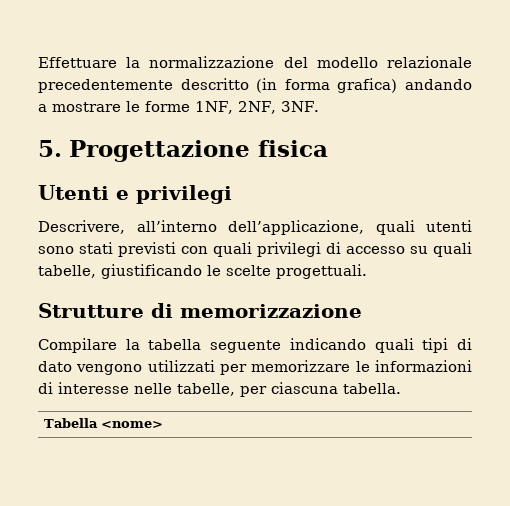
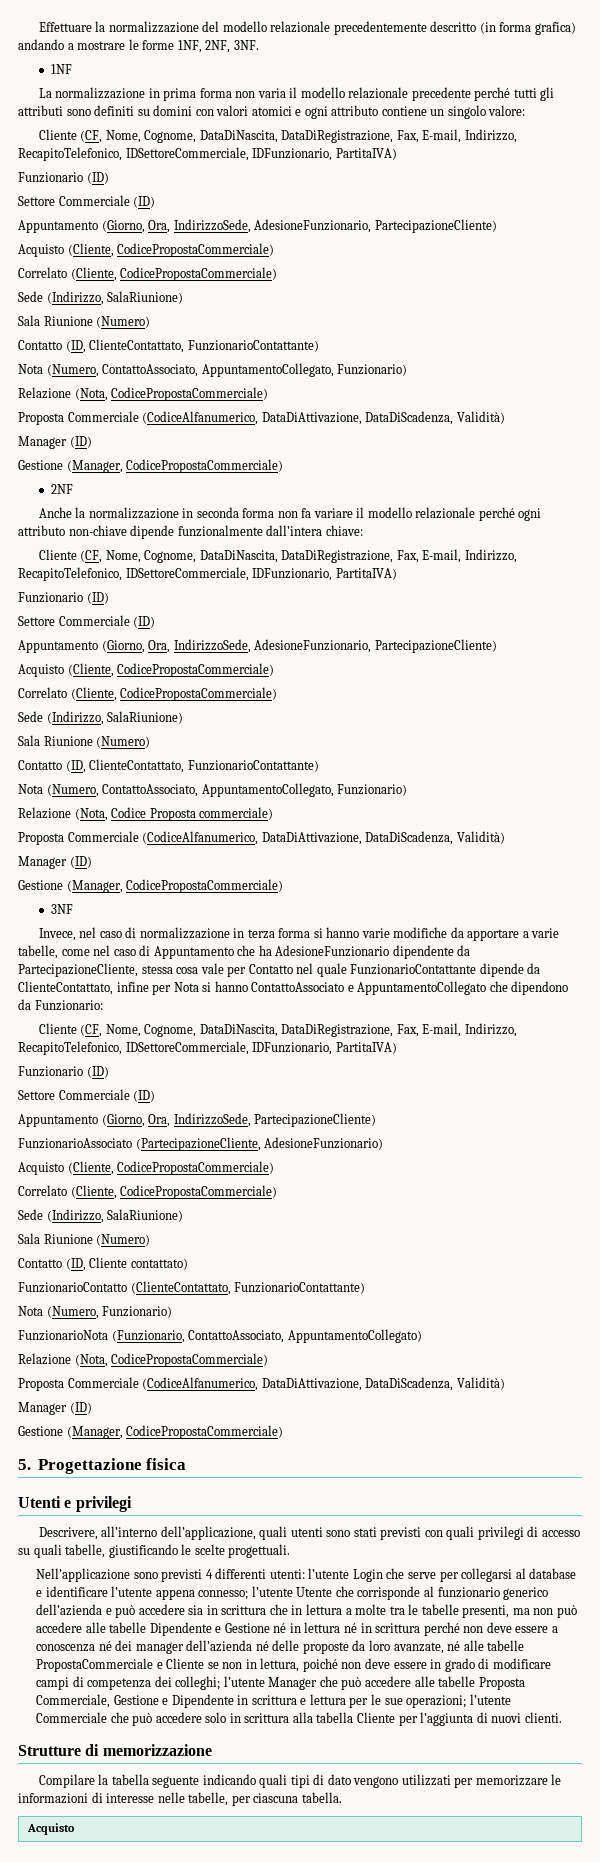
+ 1NF
+ La normalizzazione in prima forma non varia il modello relazionale precedente perché tutti gli attributi sono definiti su domini con valori atomici e ogni attributo contiene un singolo valore:
+ Cliente (CF, Nome, Cognome, DataDiNascita, DataDiRegistrazione, Fax, E-mail, Indirizzo, RecapitoTelefonico, IDSettoreCommerciale, IDFunzionario, PartitaIVA)
+ Funzionario (ID)
+ Settore Commerciale (ID)
+ Appuntamento (Giorno, Ora, IndirizzoSede, AdesioneFunzionario, PartecipazioneCliente)
+ Acquisto (Cliente, CodicePropostaCommerciale)
+ Correlato (Cliente, CodicePropostaCommerciale)
+ Sede (Indirizzo, SalaRiunione)
+ Sala Riunione (Numero)
+ Contatto (ID, ClienteContattato, FunzionarioContattante)
+ Nota (Numero, ContattoAssociato, AppuntamentoCollegato, Funzionario)
+ Relazione (Nota, CodicePropostaCommerciale)
+ Proposta Commerciale (CodiceAlfanumerico, DataDiAttivazione, DataDiScadenza, Validità)
+ Manager (ID)
+ Gestione (Manager, CodicePropostaCommerciale)
+ 2NF
+ Anche la normalizzazione in seconda forma non fa variare il modello relazionale perché ogni attributo non-chiave dipende funzionalmente dall’intera chiave:
+ Cliente (CF, Nome, Cognome, DataDiNascita, DataDiRegistrazione, Fax, E-mail, Indirizzo, RecapitoTelefonico, IDSettoreCommerciale, IDFunzionario, PartitaIVA)
+ Funzionario (ID)
+ Settore Commerciale (ID)
+ Appuntamento (Giorno, Ora, IndirizzoSede, AdesioneFunzionario, PartecipazioneCliente)
+ Acquisto (Cliente, CodicePropostaCommerciale)
+ Correlato (Cliente, CodicePropostaCommerciale)
+ Sede (Indirizzo, SalaRiunione)
+ Sala Riunione (Numero)
+ Contatto (ID, ClienteContattato, FunzionarioContattante)
+ Nota (Numero, ContattoAssociato, AppuntamentoCollegato, Funzionario)
+ Relazione (Nota, Codice Proposta commerciale)
+ Proposta Commerciale (CodiceAlfanumerico, DataDiAttivazione, DataDiScadenza, Validità)
+ Manager (ID)
+ Gestione (Manager, CodicePropostaCommerciale)
+ 3NF
+ Invece, nel caso di normalizzazione in terza forma si hanno varie modifiche da apportare a varie tabelle, come nel caso di Appuntamento che ha AdesioneFunzionario dipendente da PartecipazioneCliente, stessa cosa vale per Contatto nel quale FunzionarioContattante dipende da ClienteContattato, infine per Nota si hanno ContattoAssociato e AppuntamentoCollegato che dipendono da Funzionario:
+ Cliente (CF, Nome, Cognome, DataDiNascita, DataDiRegistrazione, Fax, E-mail, Indirizzo, RecapitoTelefonico, IDSettoreCommerciale, IDFunzionario, PartitaIVA)
+ Funzionario (ID)
+ Settore Commerciale (ID)
+ Appuntamento (Giorno, Ora, IndirizzoSede, PartecipazioneCliente)
+ FunzionarioAssociato (PartecipazioneCliente, AdesioneFunzionario)
+ Acquisto (Cliente, CodicePropostaCommerciale)
+ Correlato (Cliente, CodicePropostaCommerciale)
+ Sede (Indirizzo, SalaRiunione)
+ Sala Riunione (Numero)
+ Contatto (ID, Cliente contattato)
+ FunzionarioContatto (ClienteContattato, FunzionarioContattante)
+ Nota (Numero, Funzionario)
+ FunzionarioNota (Funzionario, ContattoAssociato, AppuntamentoCollegato)
+ Relazione (Nota, CodicePropostaCommerciale)
+ Proposta Commerciale (CodiceAlfanumerico, DataDiAttivazione, DataDiScadenza, Validità)
+ Manager (ID)
+ Gestione (Manager, CodicePropostaCommerciale)
+ Nell’applicazione sono previsti 4 differenti utenti: l’utente Login che serve per collegarsi al database e identificare l’utente appena connesso; l’utente Utente che corrisponde al funzionario generico dell’azienda e può accedere sia in scrittura che in lettura a molte tra le tabelle presenti, ma non può accedere alle tabelle Dipendente e Gestione né in lettura né in scrittura perché non deve essere a conoscenza né dei manager dell’azienda né delle proposte da loro avanzate, né alle tabelle PropostaCommerciale e Cliente se non in lettura, poiché non deve essere in grado di modificare campi di competenza dei colleghi; l’utente Manager che può accedere alle tabelle Proposta Commerciale, Gestione e Dipendente in scrittura e lettura per le sue operazioni; l’utente Commerciale che può accedere solo in scrittura alla tabella Cliente per l’aggiunta di nuovi clienti.
  Compilare la tabella seguente indicando quali tipi di dato vengono utilizzati per memorizzare le informazioni di interesse nelle tabelle, per ciascuna tabella.
- Tabella <nome>
+ Acquisto

